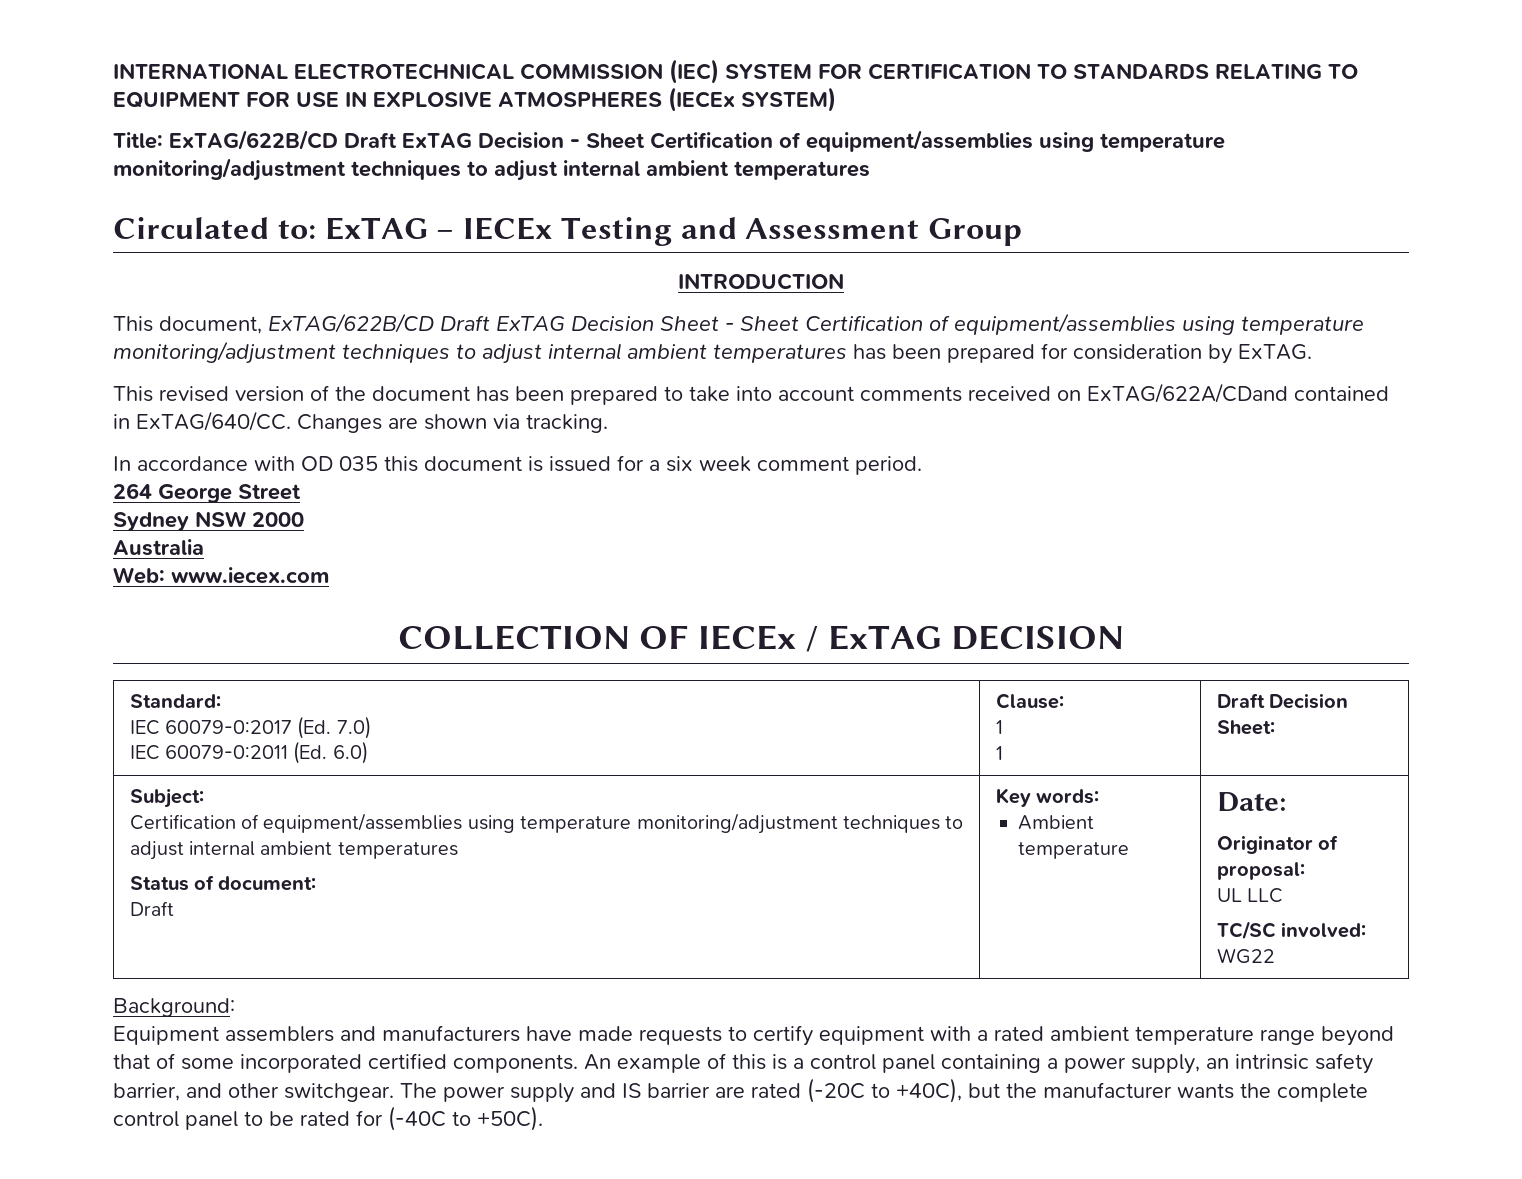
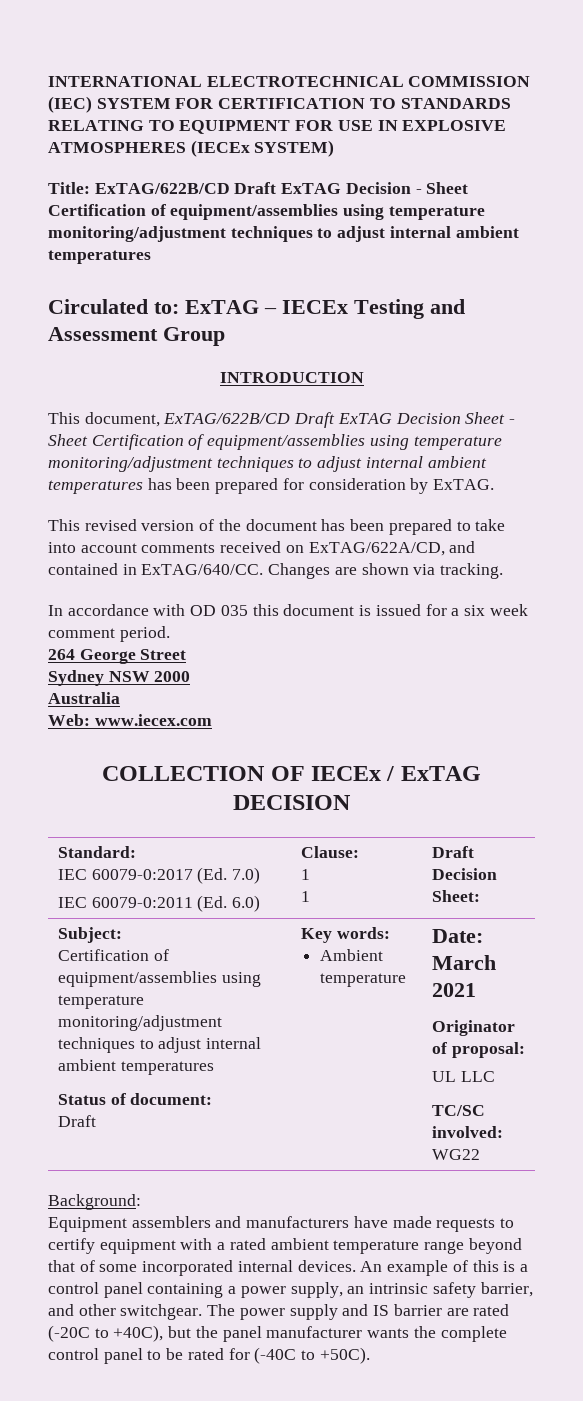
- This revised version of the document has been prepared to take into account comments received on ExTAG/622A/CDand contained in ExTAG/640/CC.
+ This revised version of the document has been prepared to take into account comments received on ExTAG/622A/CD, and contained in ExTAG/640/CC.
  Subject:
  Certification of equipment/assemblies using temperature monitoring/adjustment techniques to adjust internal ambient temperatures
  Status of document:
  Draft | Key words:
- Ambient temperature | Date:
+ Ambient temperature | Date: March 2021
- Equipment assemblers and manufacturers have made requests to certify equipment with a rated ambient temperature range beyond that of some incorporated certified components.
+ Equipment assemblers and manufacturers have made requests to certify equipment with a rated ambient temperature range beyond that of some incorporated internal devices.
- The power supply and IS barrier are rated (-20C to +40C), but the manufacturer wants the complete control panel to be rated for (-40C to +50C).
+ The power supply and IS barrier are rated (-20C to +40C), but the panel manufacturer wants the complete control panel to be rated for (-40C to +50C).

